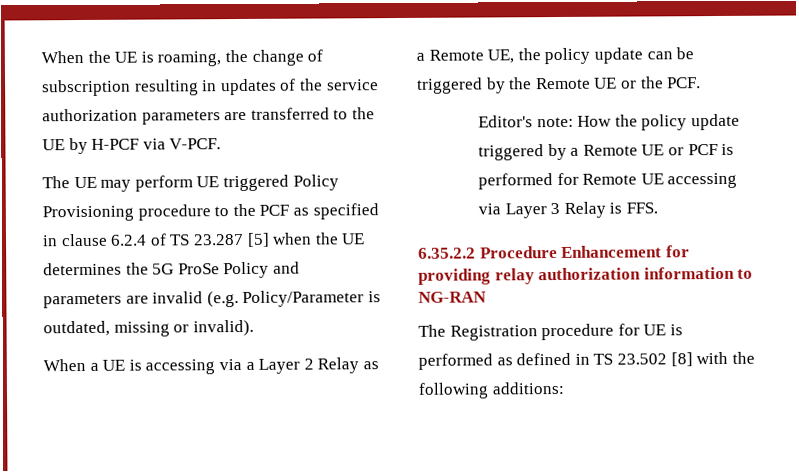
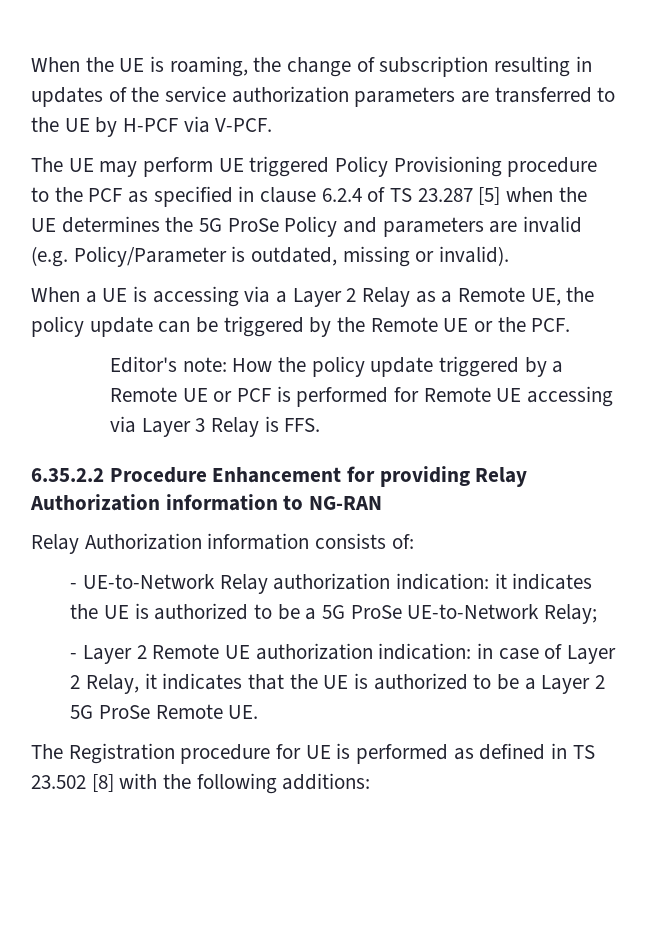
- 6.35.2.2 Procedure Enhancement for providing relay authorization information to NG-RAN
+ 6.35.2.2 Procedure Enhancement for providing Relay Authorization information to NG-RAN
+ Relay Authorization information consists of:
+ - UE-to-Network Relay authorization indication: it indicates the UE is authorized to be a 5G ProSe UE-to-Network Relay;
+ - Layer 2 Remote UE authorization indication: in case of Layer 2 Relay, it indicates that the UE is authorized to be a Layer 2 5G ProSe Remote UE.

